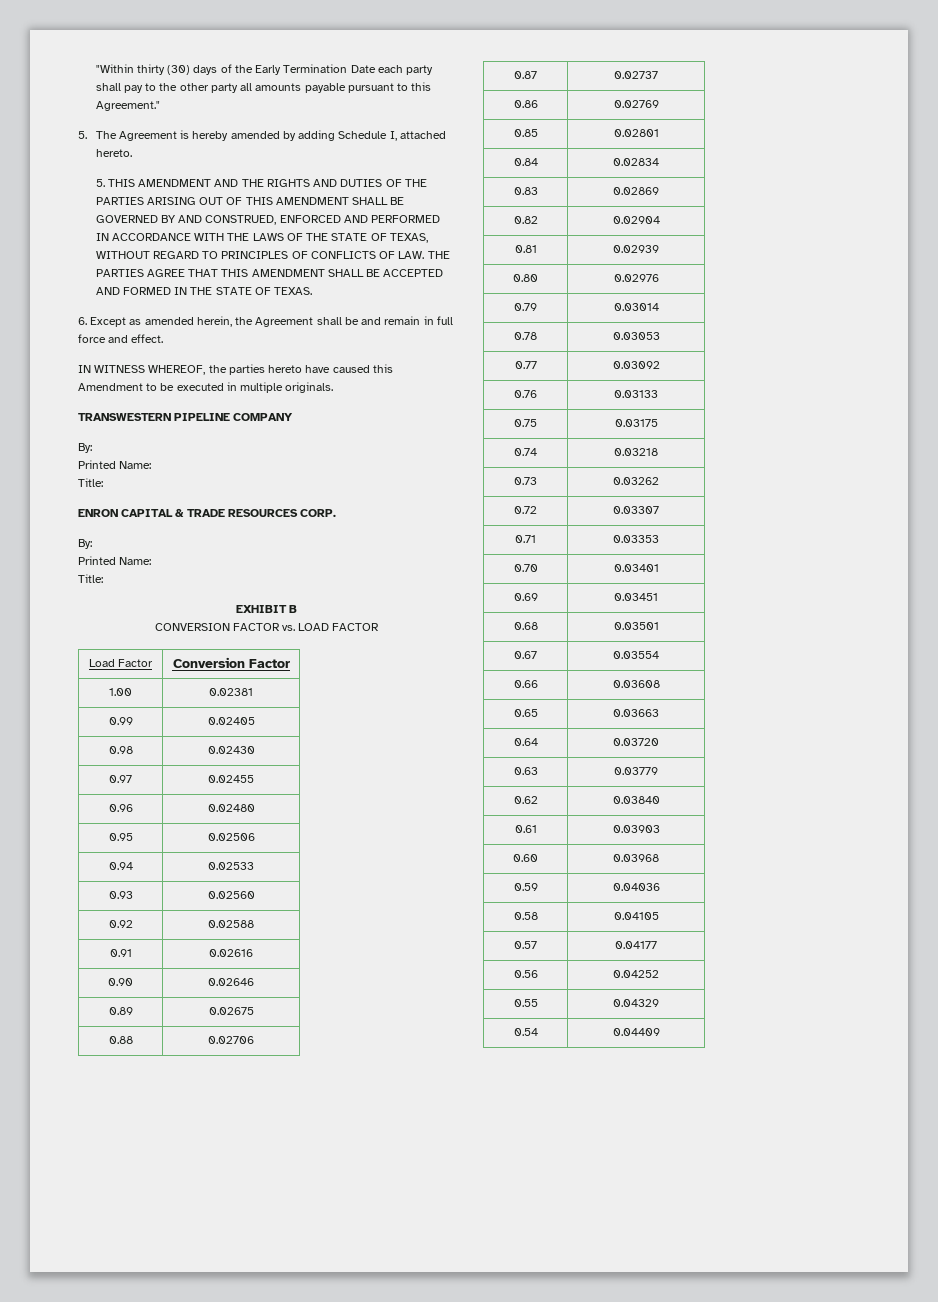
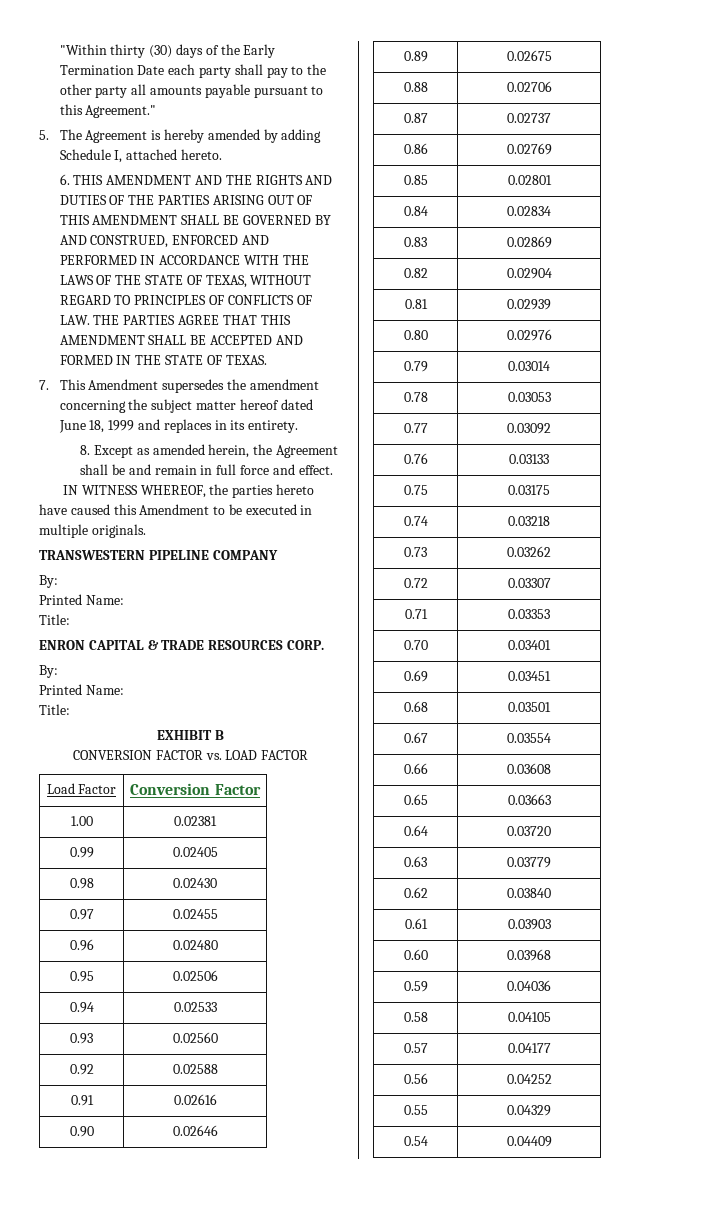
- 5. THIS AMENDMENT AND THE RIGHTS AND DUTIES OF THE PARTIES ARISING OUT OF THIS AMENDMENT SHALL BE GOVERNED BY AND CONSTRUED, ENFORCED AND PERFORMED IN ACCORDANCE WITH THE LAWS OF THE STATE OF TEXAS, WITHOUT REGARD TO PRINCIPLES OF CONFLICTS OF LAW. THE PARTIES AGREE THAT THIS AMENDMENT SHALL BE ACCEPTED AND FORMED IN THE STATE OF TEXAS.
+ 6. THIS AMENDMENT AND THE RIGHTS AND DUTIES OF THE PARTIES ARISING OUT OF THIS AMENDMENT SHALL BE GOVERNED BY AND CONSTRUED, ENFORCED AND PERFORMED IN ACCORDANCE WITH THE LAWS OF THE STATE OF TEXAS, WITHOUT REGARD TO PRINCIPLES OF CONFLICTS OF LAW. THE PARTIES AGREE THAT THIS AMENDMENT SHALL BE ACCEPTED AND FORMED IN THE STATE OF TEXAS.
- 6. Except as amended herein, the Agreement shall be and remain in full force and effect.
+ 7. This Amendment supersedes the amendment concerning the subject matter hereof dated June 18, 1999 and replaces in its entirety.
+ 8. Except as amended herein, the Agreement shall be and remain in full force and effect.

